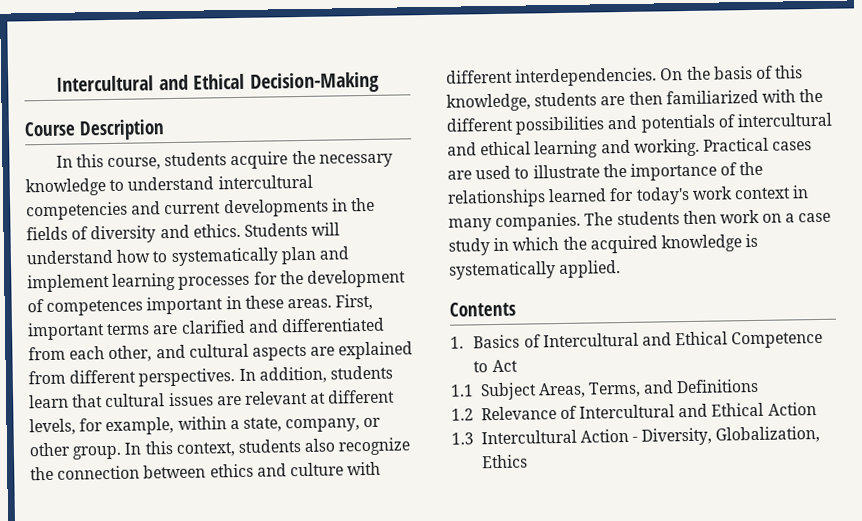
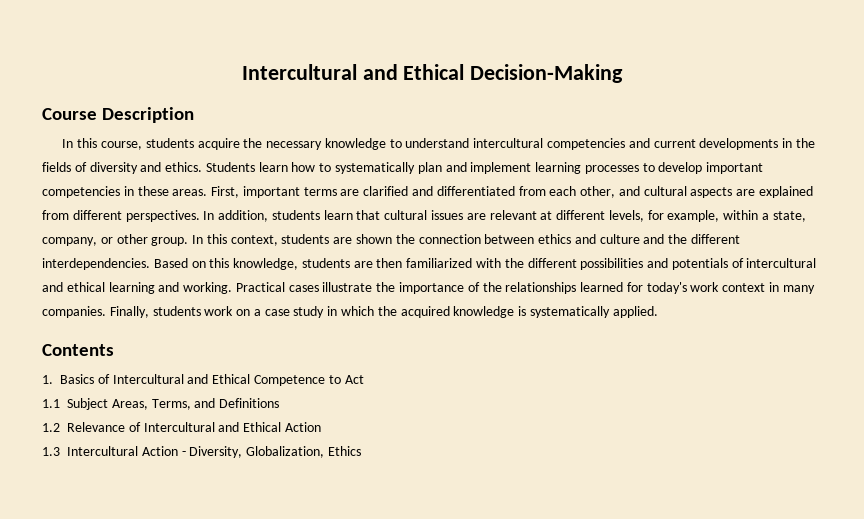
- Students will understand how to systematically plan and implement learning processes for the development of competences important in these areas.
+ Students learn how to systematically plan and implement learning processes to develop important competencies in these areas.
- In this context, students also recognize the connection between ethics and culture with different interdependencies. On the basis of this knowledge, students are then familiarized with the different possibilities and potentials of intercultural and ethical learning and working.
+ In this context, students are shown the connection between ethics and culture and the different interdependencies. Based on this knowledge, students are then familiarized with the different possibilities and potentials of intercultural and ethical learning and working.
- Practical cases are used to illustrate the importance of the relationships learned for today's work context in many companies.
+ Practical cases illustrate the importance of the relationships learned for today's work context in many companies.
- The students then work on a case study in which the acquired knowledge is systematically applied.
+ Finally, students work on a case study in which the acquired knowledge is systematically applied.

